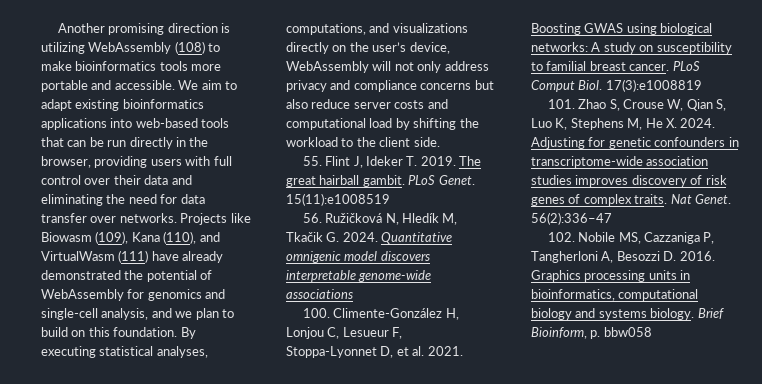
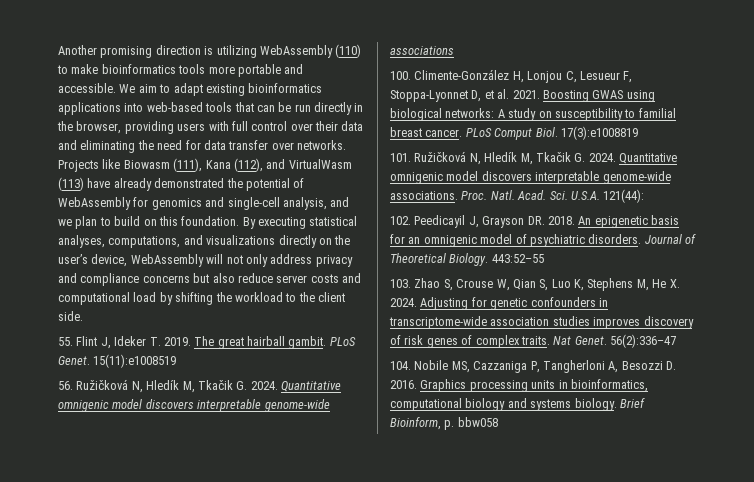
- Another promising direction is utilizing WebAssembly (108) to make bioinformatics tools more portable and accessible.
+ Another promising direction is utilizing WebAssembly (110) to make bioinformatics tools more portable and accessible.
- Projects like Biowasm (109), Kana (110), and VirtualWasm (111) have already demonstrated the potential of WebAssembly for genomics and single-cell analysis, and we plan to build on this foundation.
+ Projects like Biowasm (111), Kana (112), and VirtualWasm (113) have already demonstrated the potential of WebAssembly for genomics and single-cell analysis, and we plan to build on this foundation.
- 101. Zhao S, Crouse W, Qian S, Luo K, Stephens M, He X. 2024.
+ 101. Ružičková N, Hledík M, Tkačik G. 2024. Quantitative omnigenic model discovers interpretable genome-wide associations. Proc. Natl. Acad. Sci. U.S.A. 121(44):
+ 102. Peedicayil J, Grayson DR. 2018. An epigenetic basis for an omnigenic model of psychiatric disorders. Journal of Theoretical Biology. 443:52–55
+ 103. Zhao S, Crouse W, Qian S, Luo K, Stephens M, He X. 2024.
- 102. Nobile MS, Cazzaniga P, Tangherloni A, Besozzi D. 2016.
+ 104. Nobile MS, Cazzaniga P, Tangherloni A, Besozzi D. 2016.

